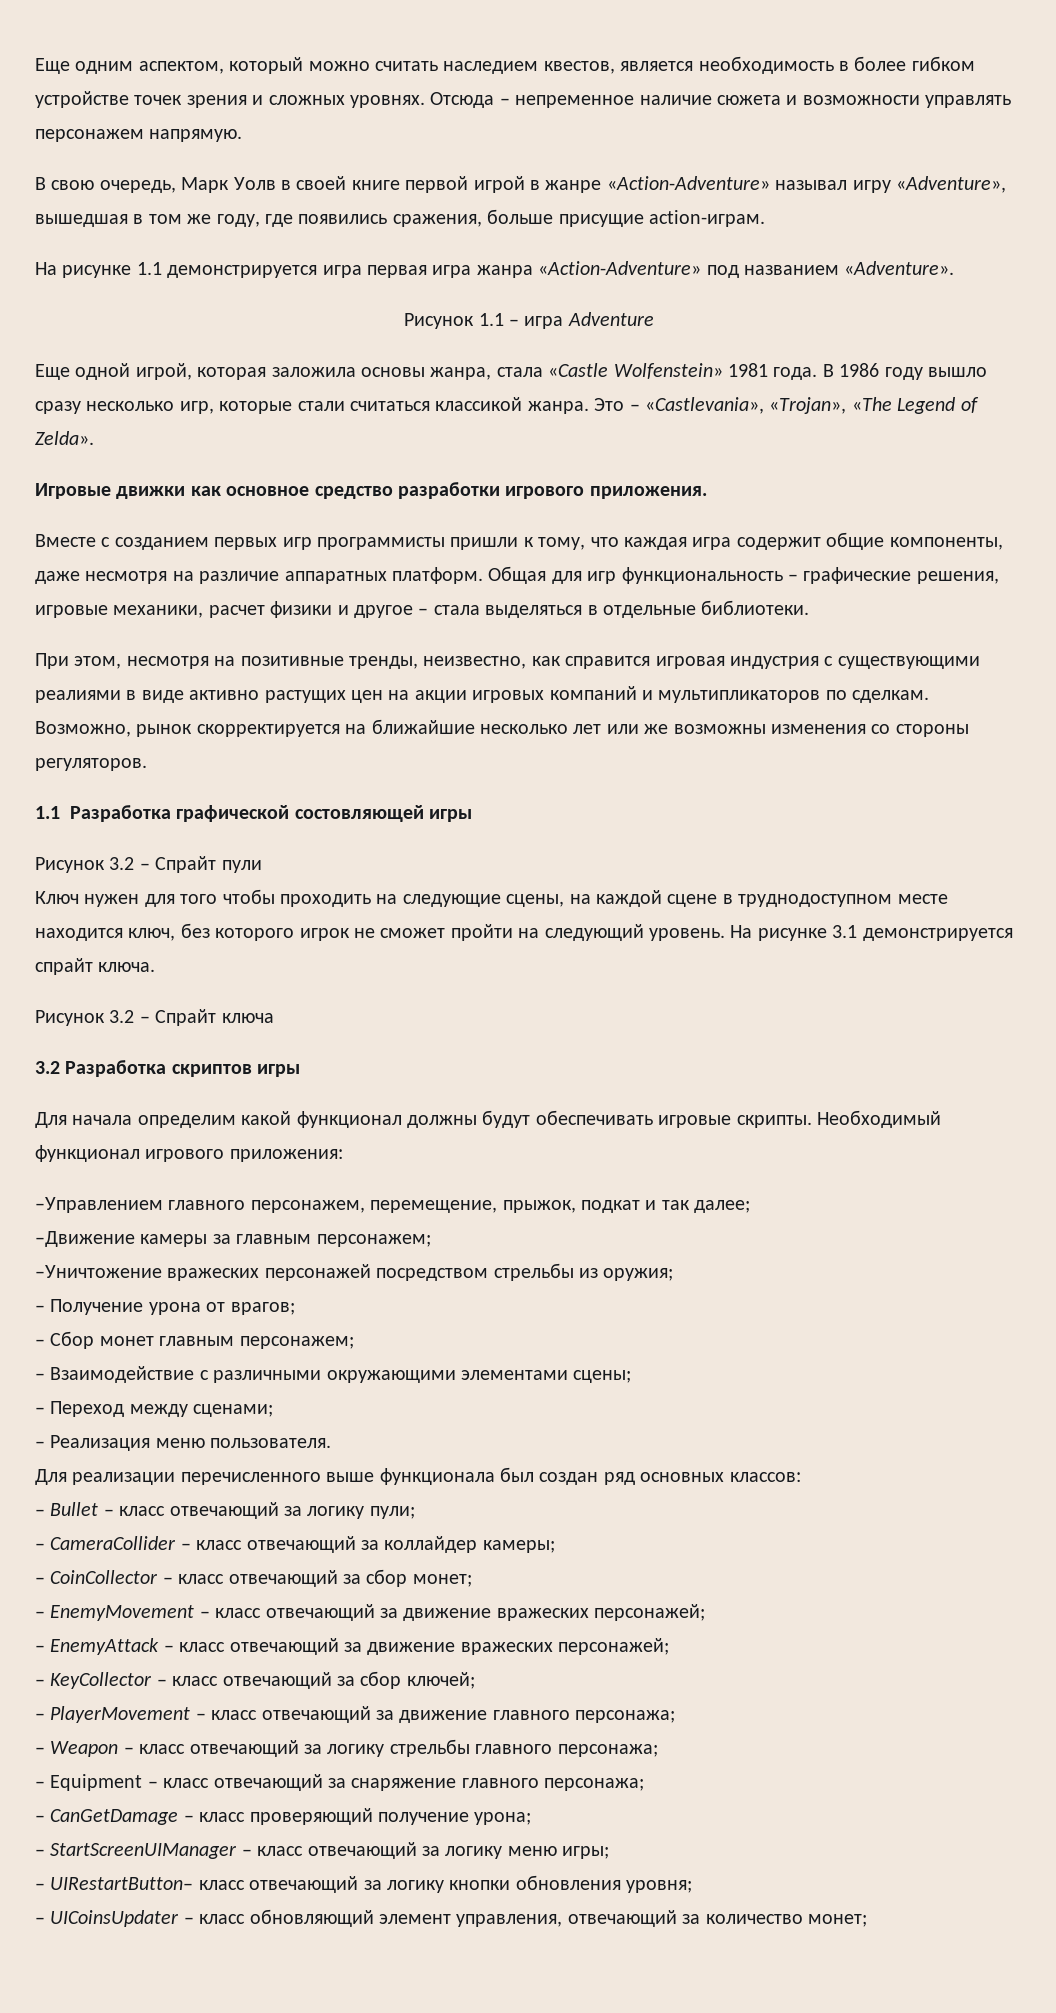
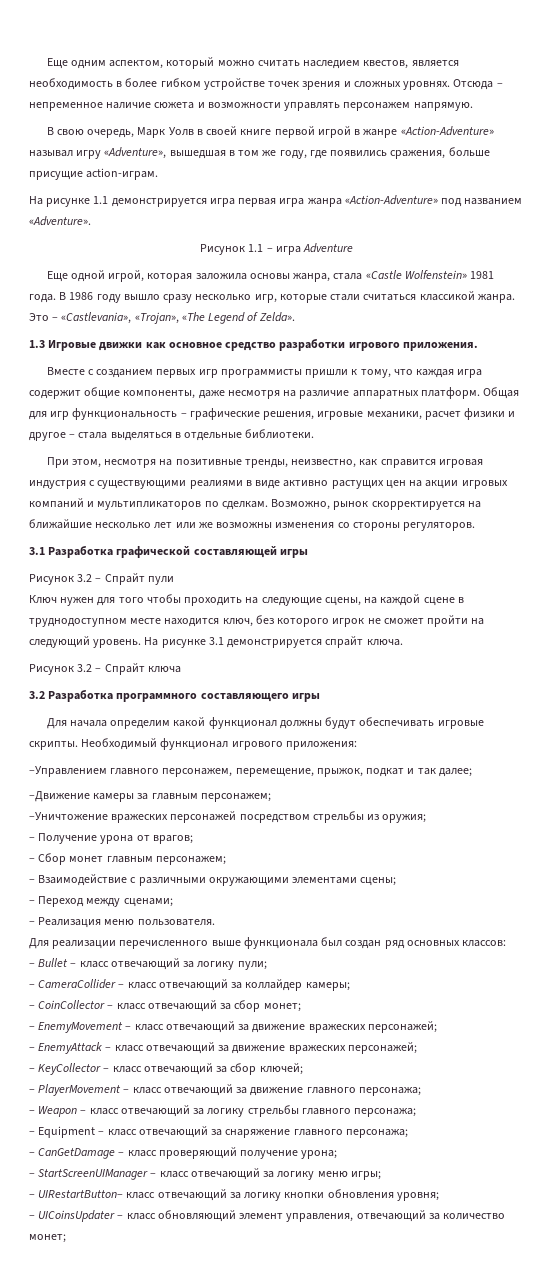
- Игровые движки как основное средство разработки игрового приложения.
+ 1.3 Игровые движки как основное средство разработки игрового приложения.
- 1.1 Разработка графической состовляющей игры
+ 3.1 Разработка графической составляющей игры
- 3.2 Разработка скриптов игры
+ 3.2 Разработка программного составляющего игры

